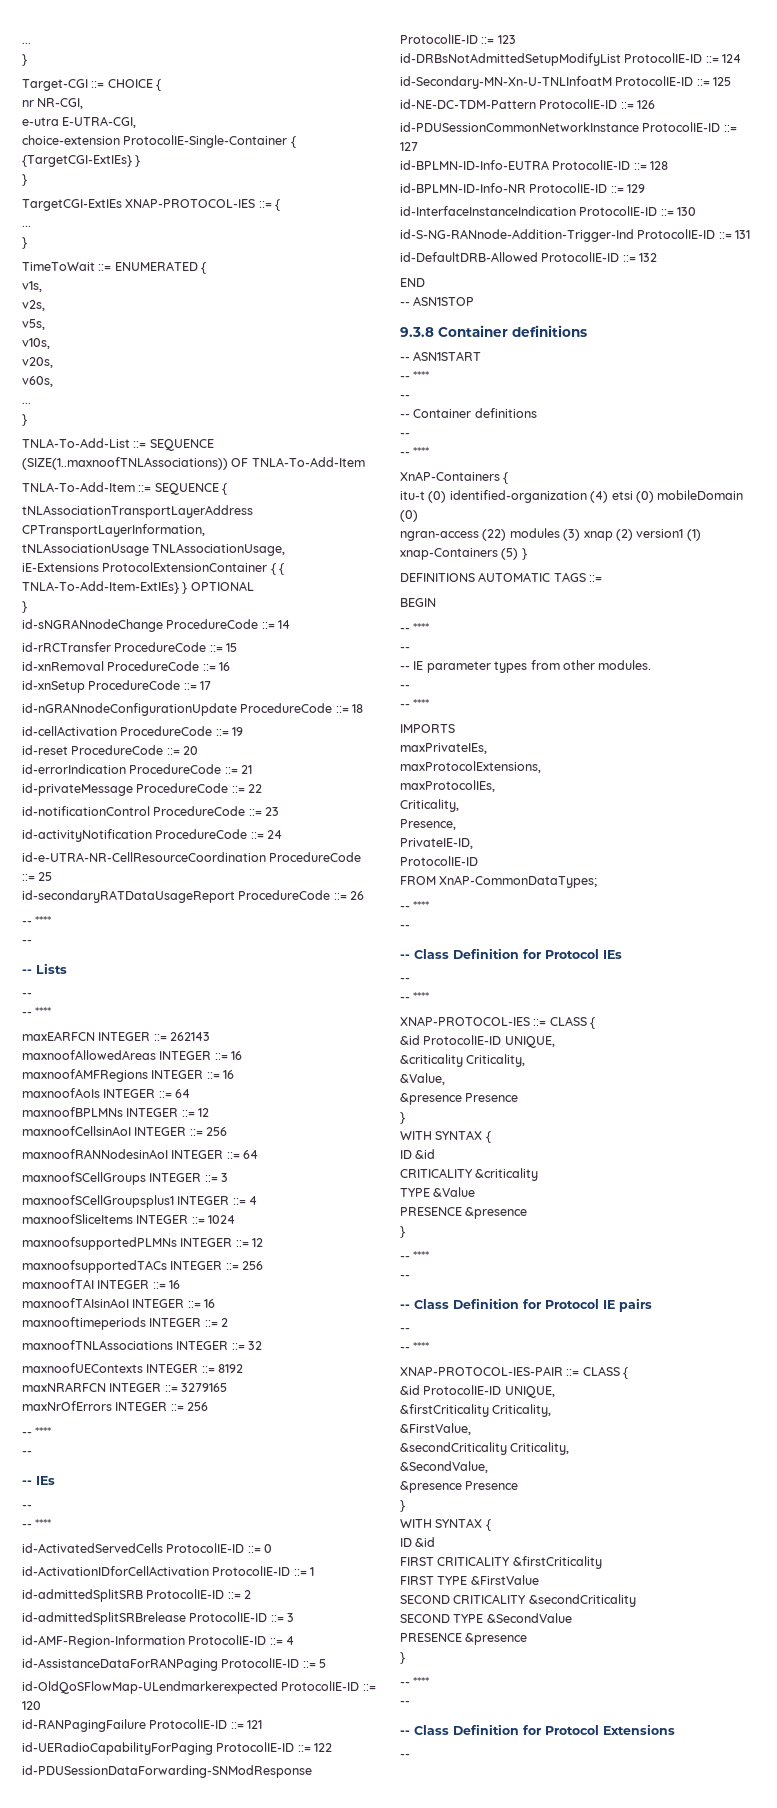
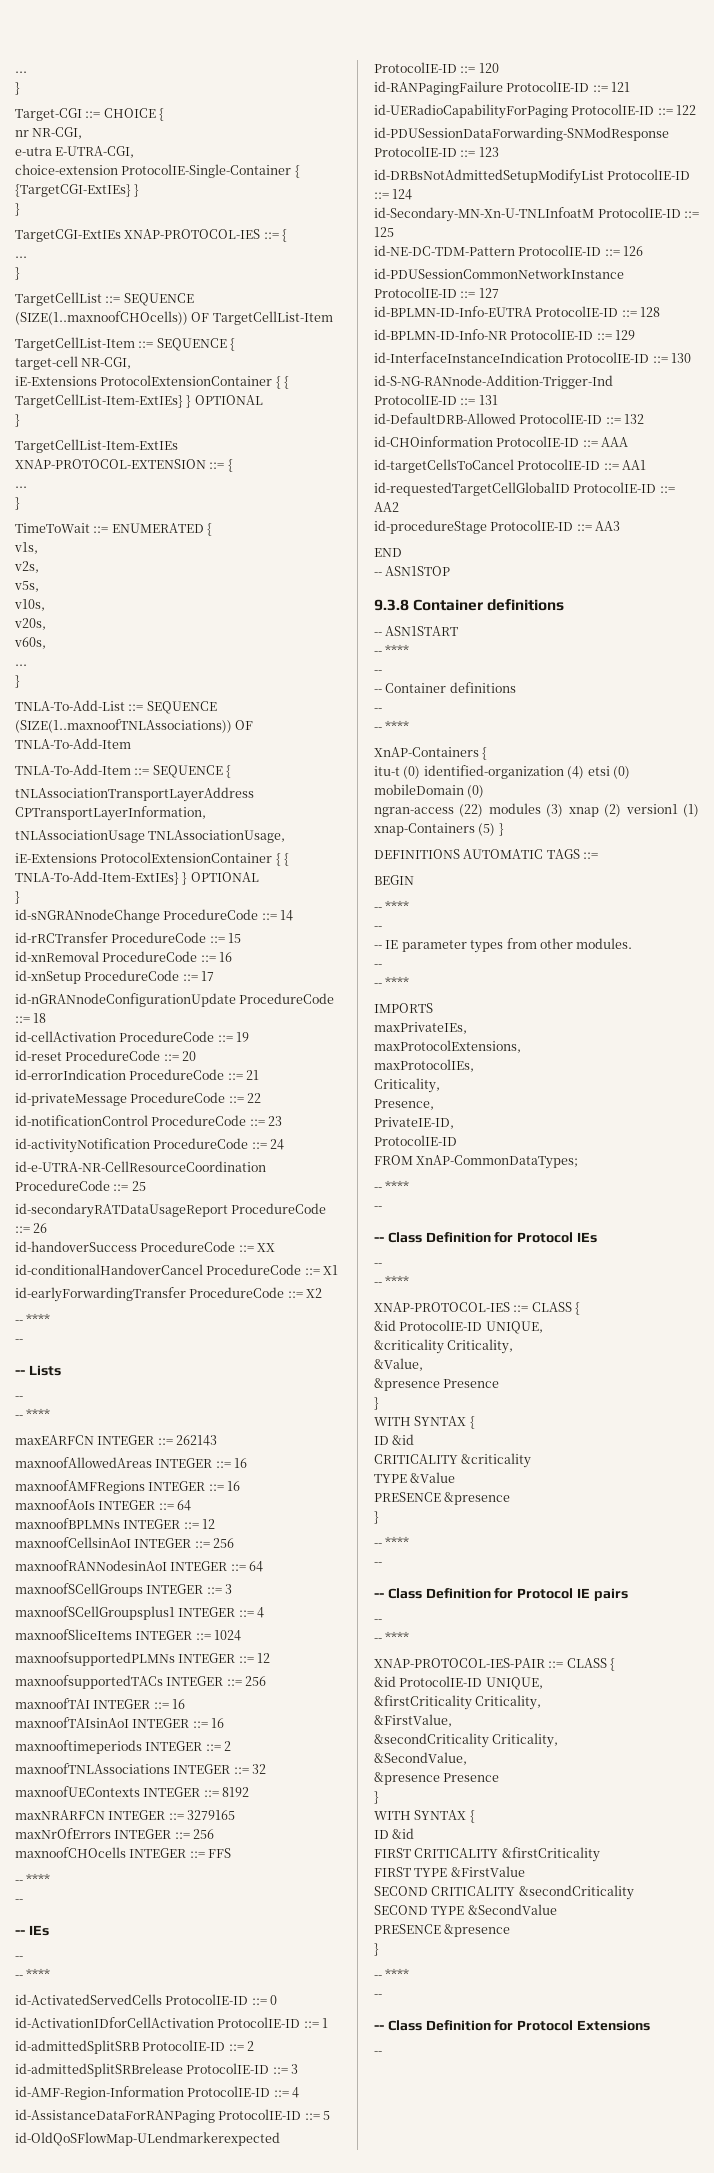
+ TargetCellList ::= SEQUENCE (SIZE(1..maxnoofCHOcells)) OF TargetCellList-Item
+ TargetCellList-Item ::= SEQUENCE {
+ target-cell NR-CGI,
+ iE-Extensions ProtocolExtensionContainer { { TargetCellList-Item-ExtIEs} } OPTIONAL
+ }
+ TargetCellList-Item-ExtIEs XNAP-PROTOCOL-EXTENSION ::= {
+ ...
+ }
+ id-handoverSuccess ProcedureCode ::= XX
+ id-conditionalHandoverCancel ProcedureCode ::= X1
+ id-earlyForwardingTransfer ProcedureCode ::= X2
+ maxnoofCHOcells INTEGER ::= FFS
+ id-CHOinformation ProtocolIE-ID ::= AAA
+ id-targetCellsToCancel ProtocolIE-ID ::= AA1
+ id-requestedTargetCellGlobalID ProtocolIE-ID ::= AA2
+ id-procedureStage ProtocolIE-ID ::= AA3

